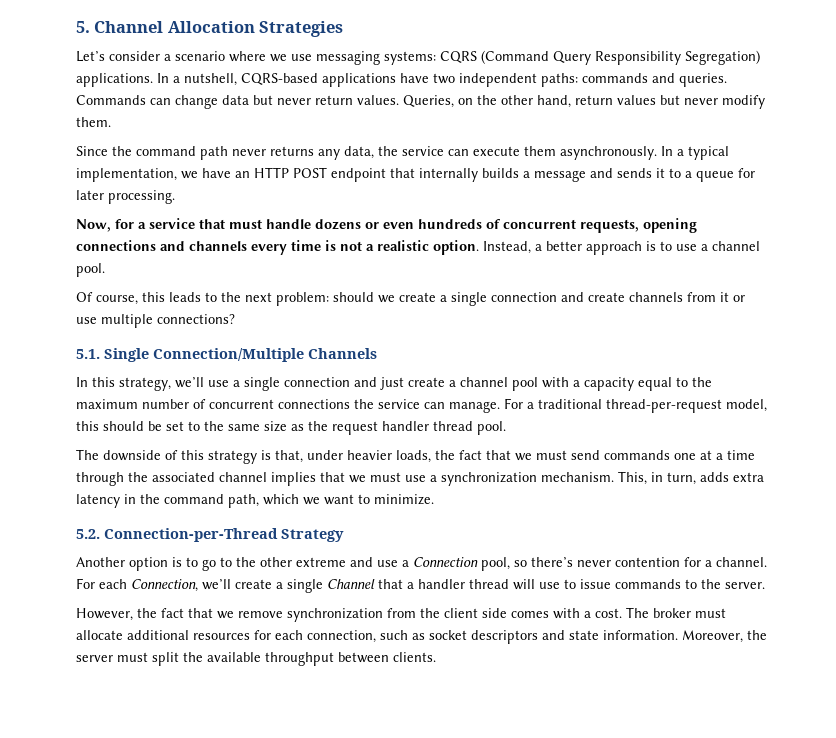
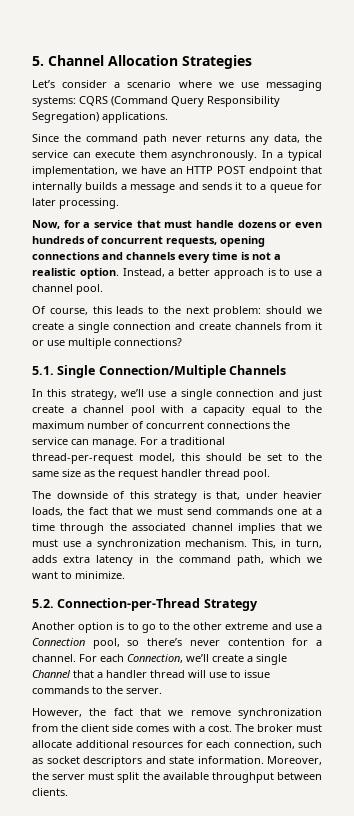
- In a nutshell, CQRS-based applications have two independent paths: commands and queries. Commands can change data but never return values. Queries, on the other hand, return values but never modify them.

